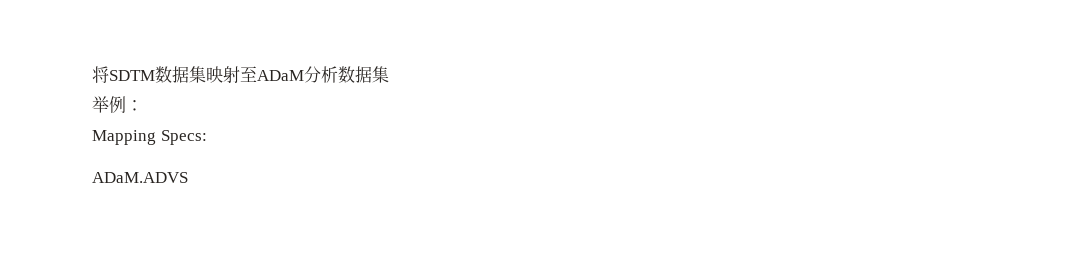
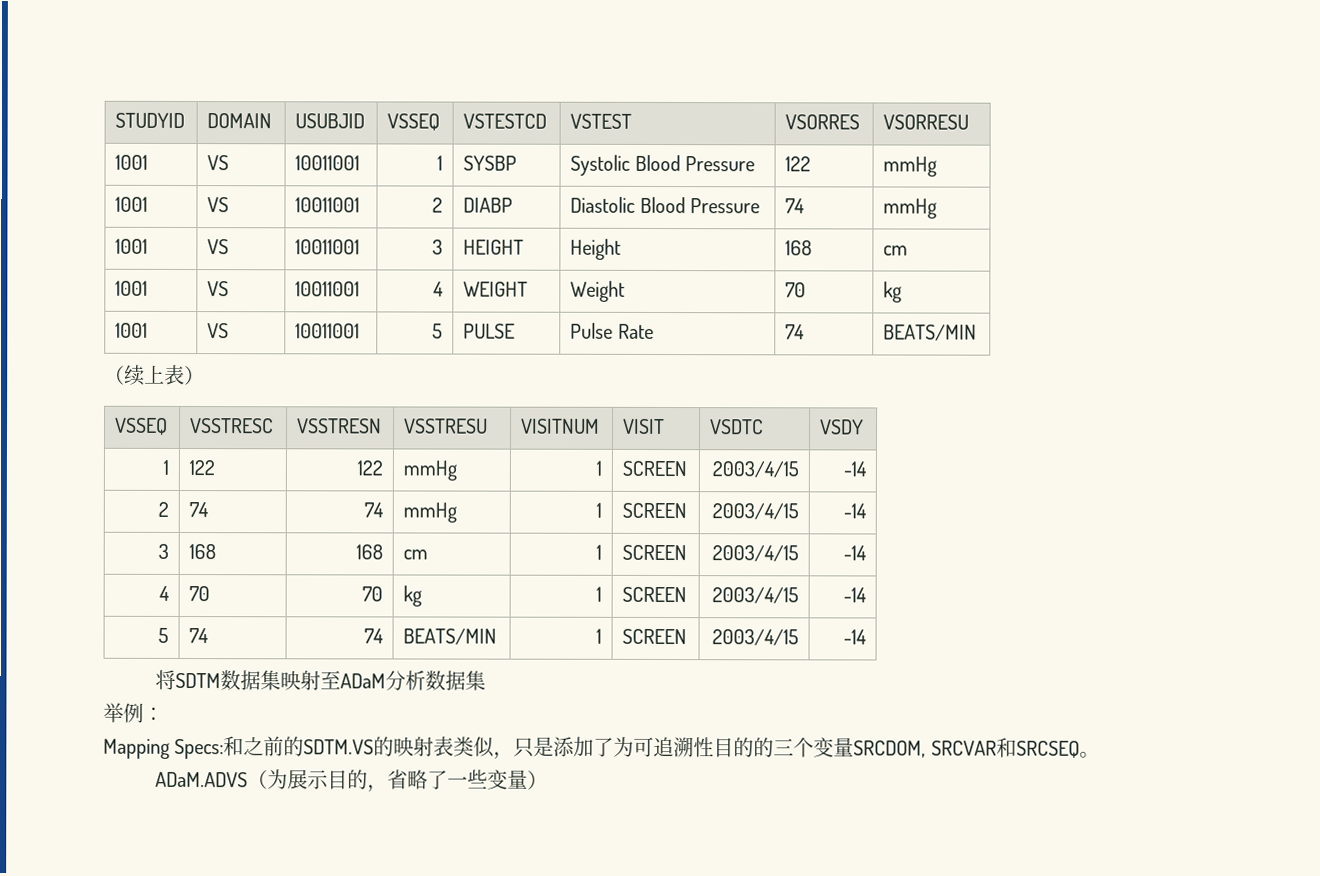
+ STUDYID | DOMAIN | USUBJID | VSSEQ | VSTESTCD | VSTEST | VSORRES | VSORRESU
+ 1001 | VS | 10011001 | 1 | SYSBP | Systolic Blood Pressure | 122 | mmHg
+ 1001 | VS | 10011001 | 2 | DIABP | Diastolic Blood Pressure | 74 | mmHg
+ 1001 | VS | 10011001 | 3 | HEIGHT | Height | 168 | cm
+ 1001 | VS | 10011001 | 4 | WEIGHT | Weight | 70 | kg
+ 1001 | VS | 10011001 | 5 | PULSE | Pulse Rate | 74 | BEATS/MIN
+ （续上表）
+ VSSEQ | VSSTRESC | VSSTRESN | VSSTRESU | VISITNUM | VISIT | VSDTC | VSDY
+ 1 | 122 | 122 | mmHg | 1 | SCREEN | 2003/4/15 | -14
+ 2 | 74 | 74 | mmHg | 1 | SCREEN | 2003/4/15 | -14
+ 3 | 168 | 168 | cm | 1 | SCREEN | 2003/4/15 | -14
+ 4 | 70 | 70 | kg | 1 | SCREEN | 2003/4/15 | -14
+ 5 | 74 | 74 | BEATS/MIN | 1 | SCREEN | 2003/4/15 | -14
- Mapping Specs:
- ADaM.ADVS
+ Mapping Specs:和之前的SDTM.VS的映射表类似，只是添加了为可追溯性目的的三个变量SRCDOM, SRCVAR和SRCSEQ。
+ ADaM.ADVS（为展示目的，省略了一些变量）

